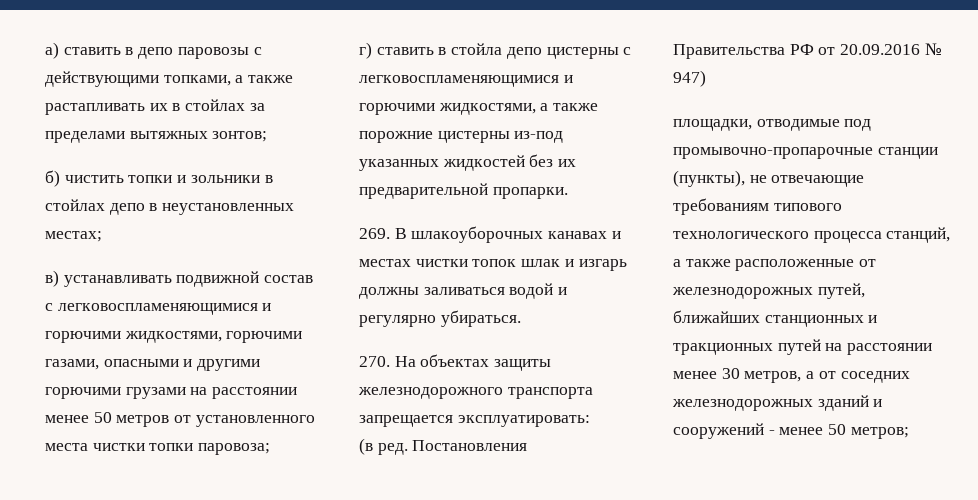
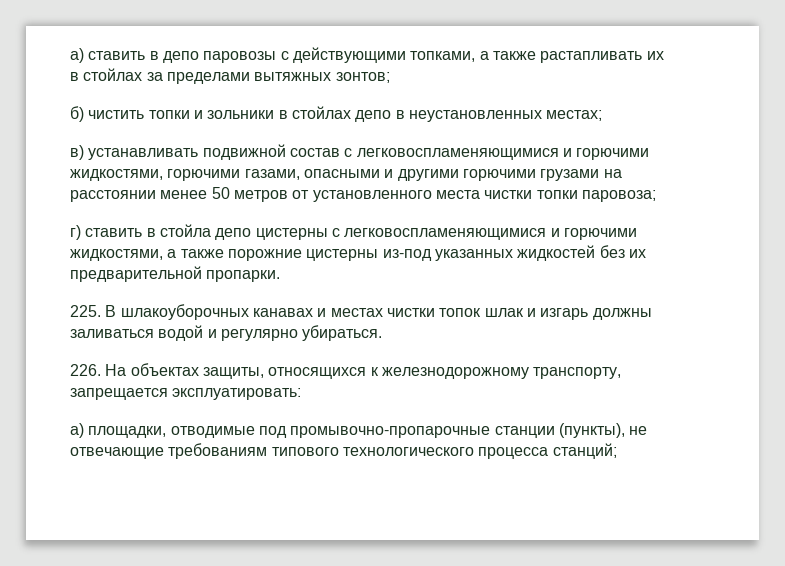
- 269. В шлакоуборочных канавах и местах чистки топок шлак и изгарь должны заливаться водой и регулярно убираться.
+ 225. В шлакоуборочных канавах и местах чистки топок шлак и изгарь должны заливаться водой и регулярно убираться.
- 270. На объектах защиты железнодорожного транспорта запрещается эксплуатировать:
- (в ред. Постановления Правительства РФ от 20.09.2016 № 947)
- площадки, отводимые под промывочно-пропарочные станции (пункты), не отвечающие требованиям типового технологического процесса станций, а также расположенные от железнодорожных путей, ближайших станционных и тракционных путей на расстоянии менее 30 метров, а от соседних железнодорожных зданий и сооружений - менее 50 метров;
+ 226. На объектах защиты, относящихся к железнодорожному транспорту, запрещается эксплуатировать:
+ а) площадки, отводимые под промывочно-пропарочные станции (пункты), не отвечающие требованиям типового технологического процесса станций;

